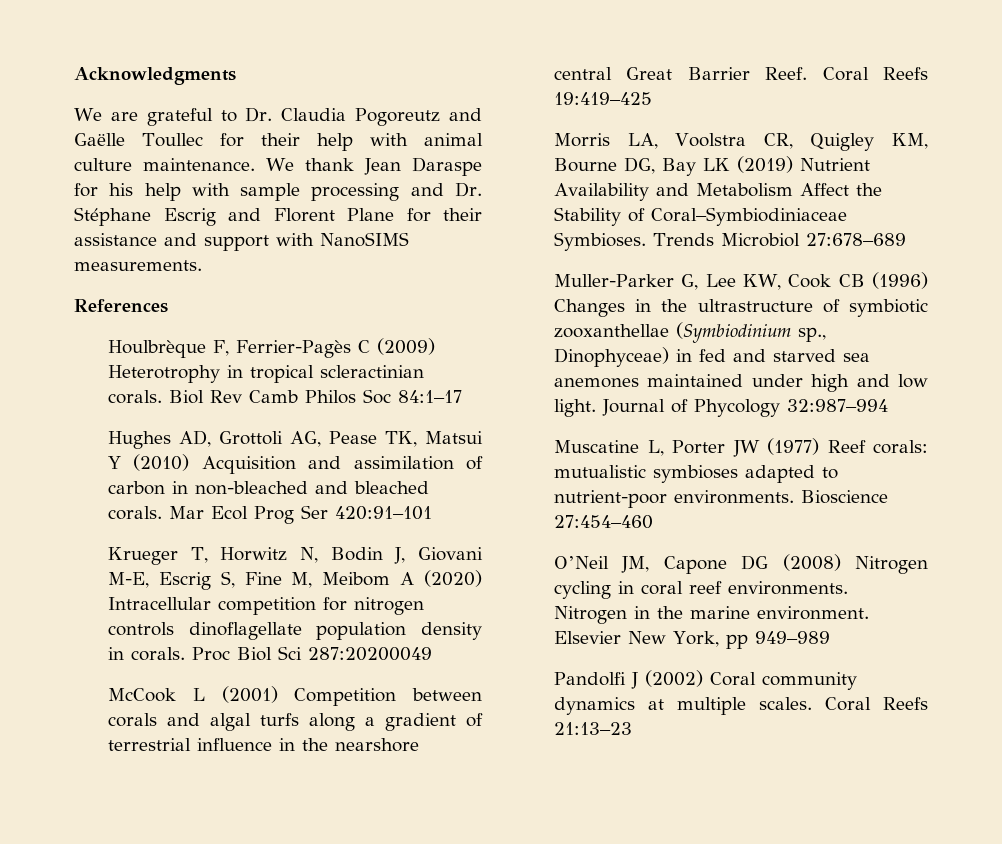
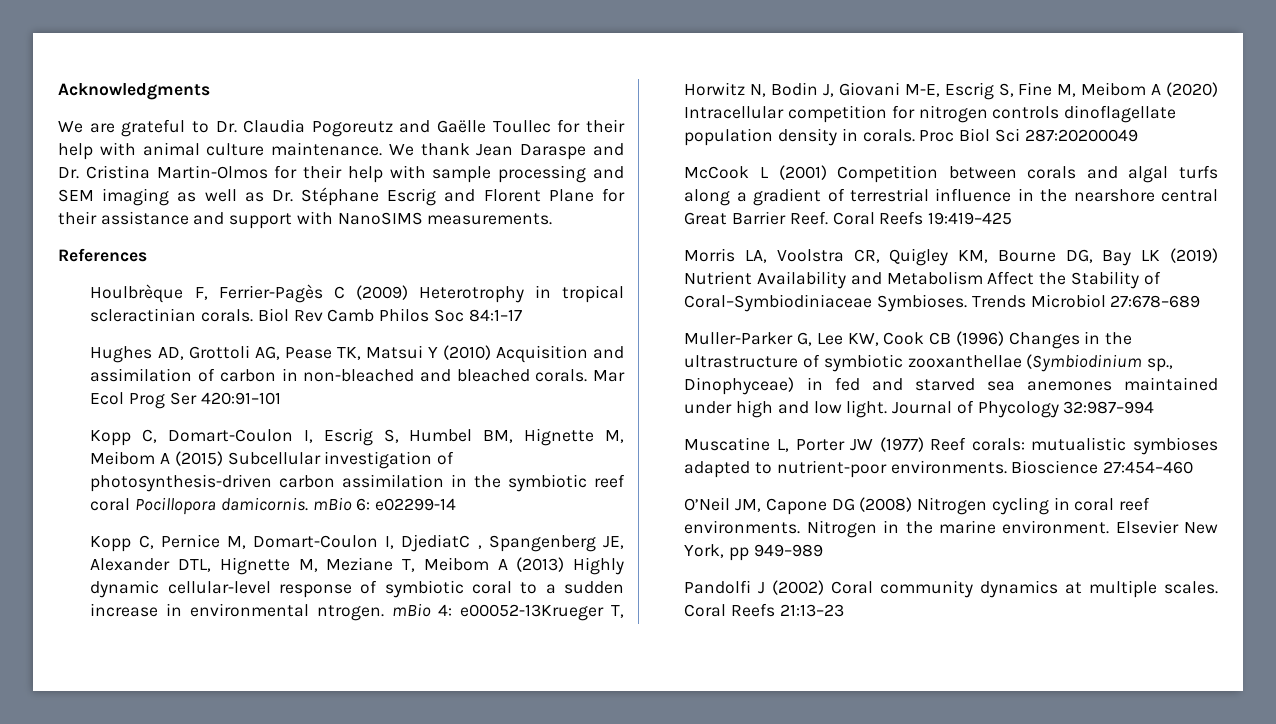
- We thank Jean Daraspe for his help with sample processing and Dr. Stéphane Escrig and Florent Plane for their assistance and support with NanoSIMS measurements.
+ We thank Jean Daraspe and Dr. Cristina Martin-Olmos for their help with sample processing and SEM imaging as well as Dr. Stéphane Escrig and Florent Plane for their assistance and support with NanoSIMS measurements.
- Krueger T, Horwitz N, Bodin J, Giovani M-E, Escrig S, Fine M, Meibom A (2020) Intracellular competition for nitrogen controls dinoflagellate population density in corals.
+ Kopp C, Domart-Coulon I, Escrig S, Humbel BM, Hignette M, Meibom A (2015) Subcellular investigation of photosynthesis-driven carbon assimilation in the symbiotic reef coral Pocillopora damicornis. mBio 6: e02299-14
+ Kopp C, Pernice M, Domart-Coulon I, DjediatC , Spangenberg JE, Alexander DTL, Hignette M, Meziane T, Meibom A (2013) Highly dynamic cellular-level response of symbiotic coral to a sudden increase in environmental ntrogen. mBio 4: e00052-13Krueger T, Horwitz N, Bodin J, Giovani M-E, Escrig S, Fine M, Meibom A (2020) Intracellular competition for nitrogen controls dinoflagellate population density in corals.

